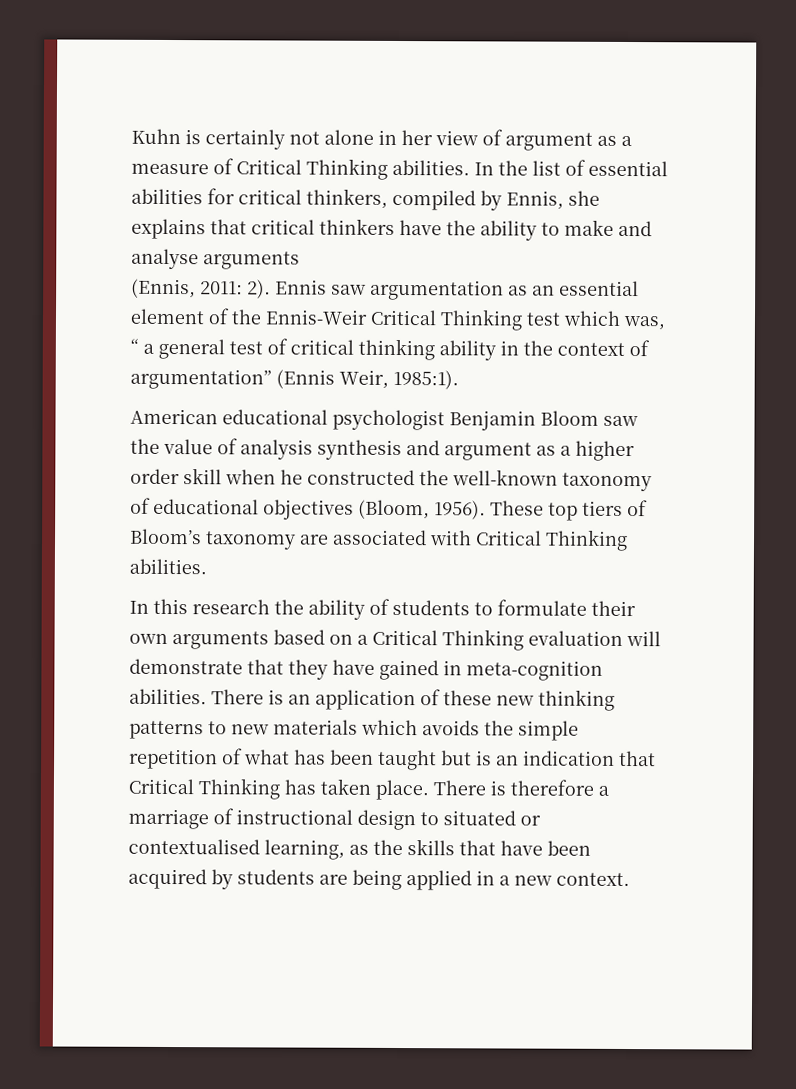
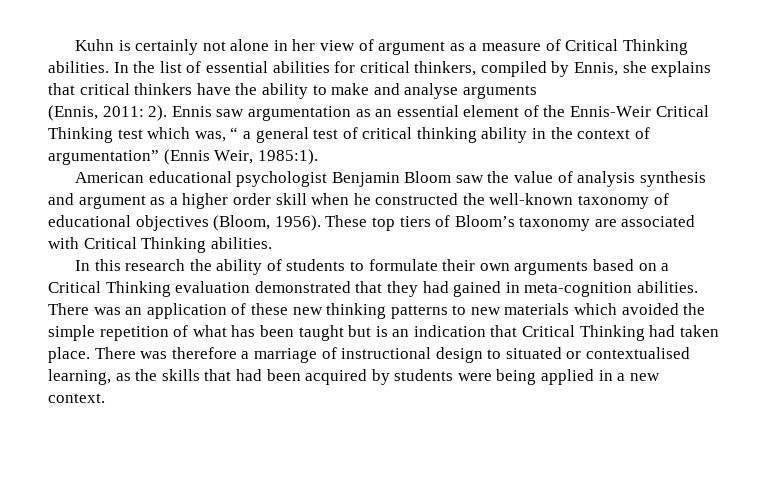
- In this research the ability of students to formulate their own arguments based on a Critical Thinking evaluation will demonstrate that they have gained in meta-cognition abilities.
+ In this research the ability of students to formulate their own arguments based on a Critical Thinking evaluation demonstrated that they had gained in meta-cognition abilities.
- There is an application of these new thinking patterns to new materials which avoids the simple repetition of what has been taught but is an indication that Critical Thinking has taken place.
+ There was an application of these new thinking patterns to new materials which avoided the simple repetition of what has been taught but is an indication that Critical Thinking had taken place.
- There is therefore a marriage of instructional design to situated or contextualised learning, as the skills that have been acquired by students are being applied in a new context.
+ There was therefore a marriage of instructional design to situated or contextualised learning, as the skills that had been acquired by students were being applied in a new context.

